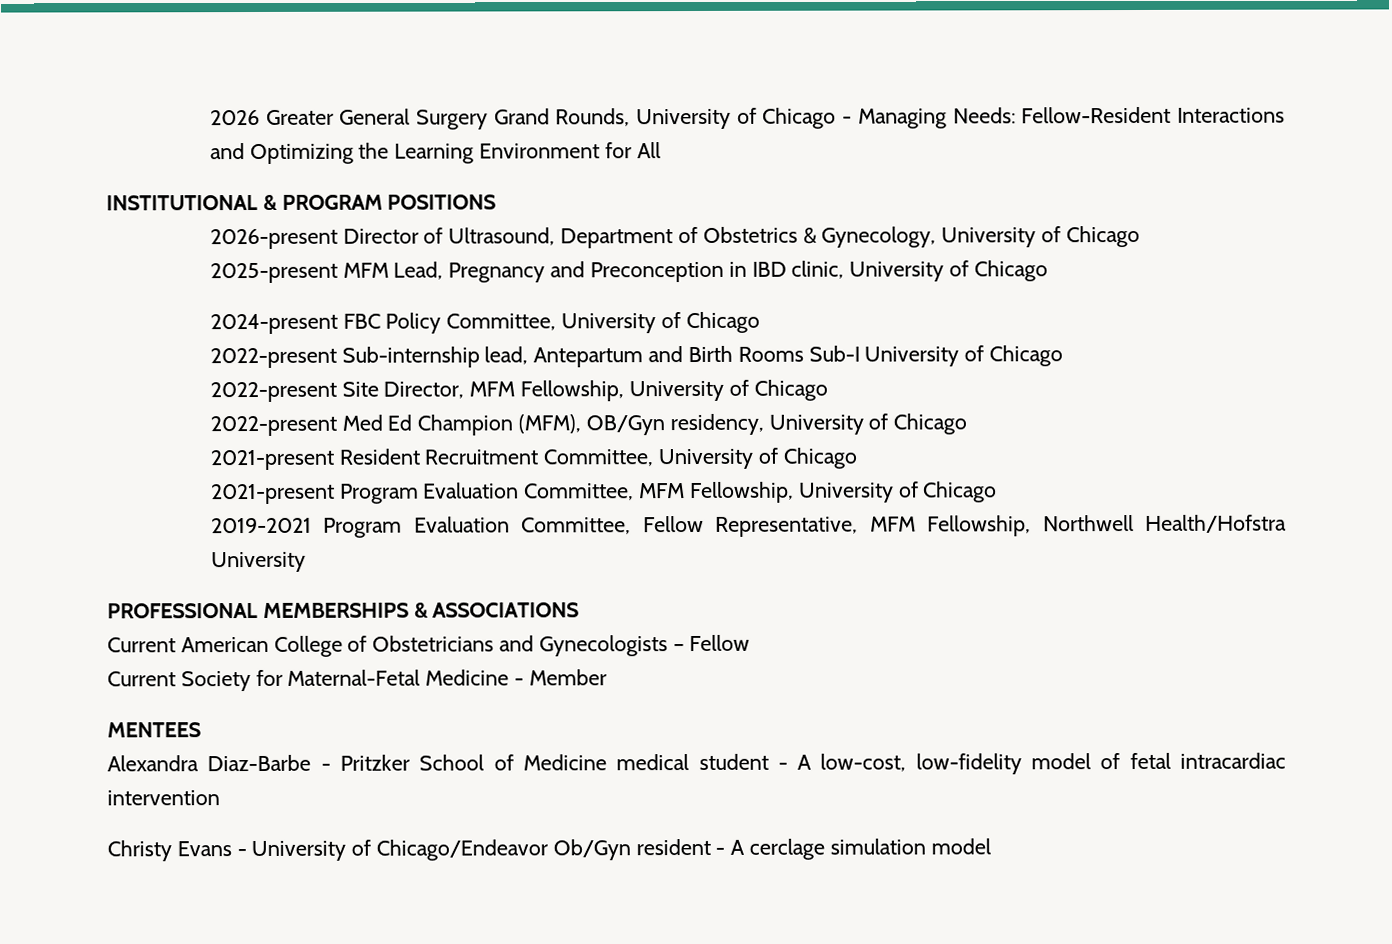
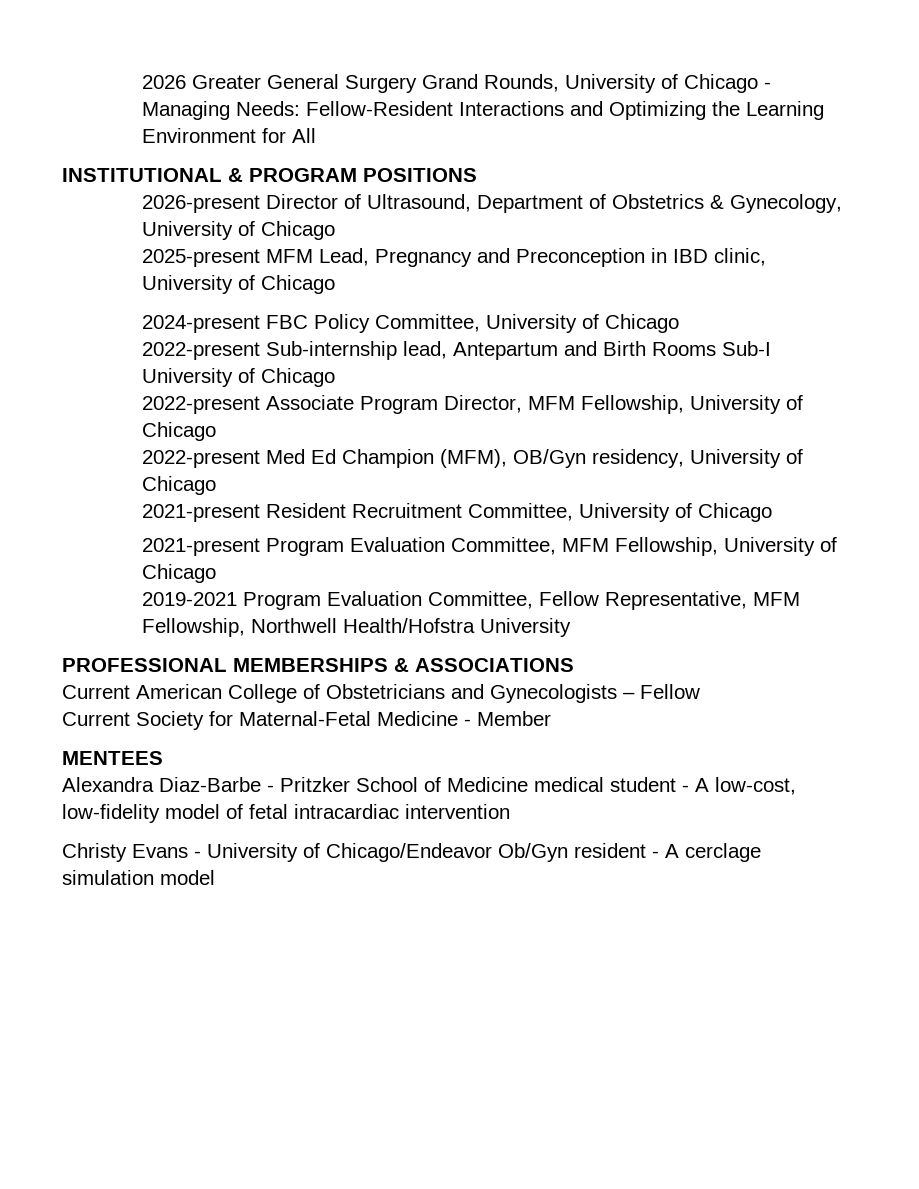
- 2022-present Site Director, MFM Fellowship, University of Chicago
+ 2022-present Associate Program Director, MFM Fellowship, University of Chicago

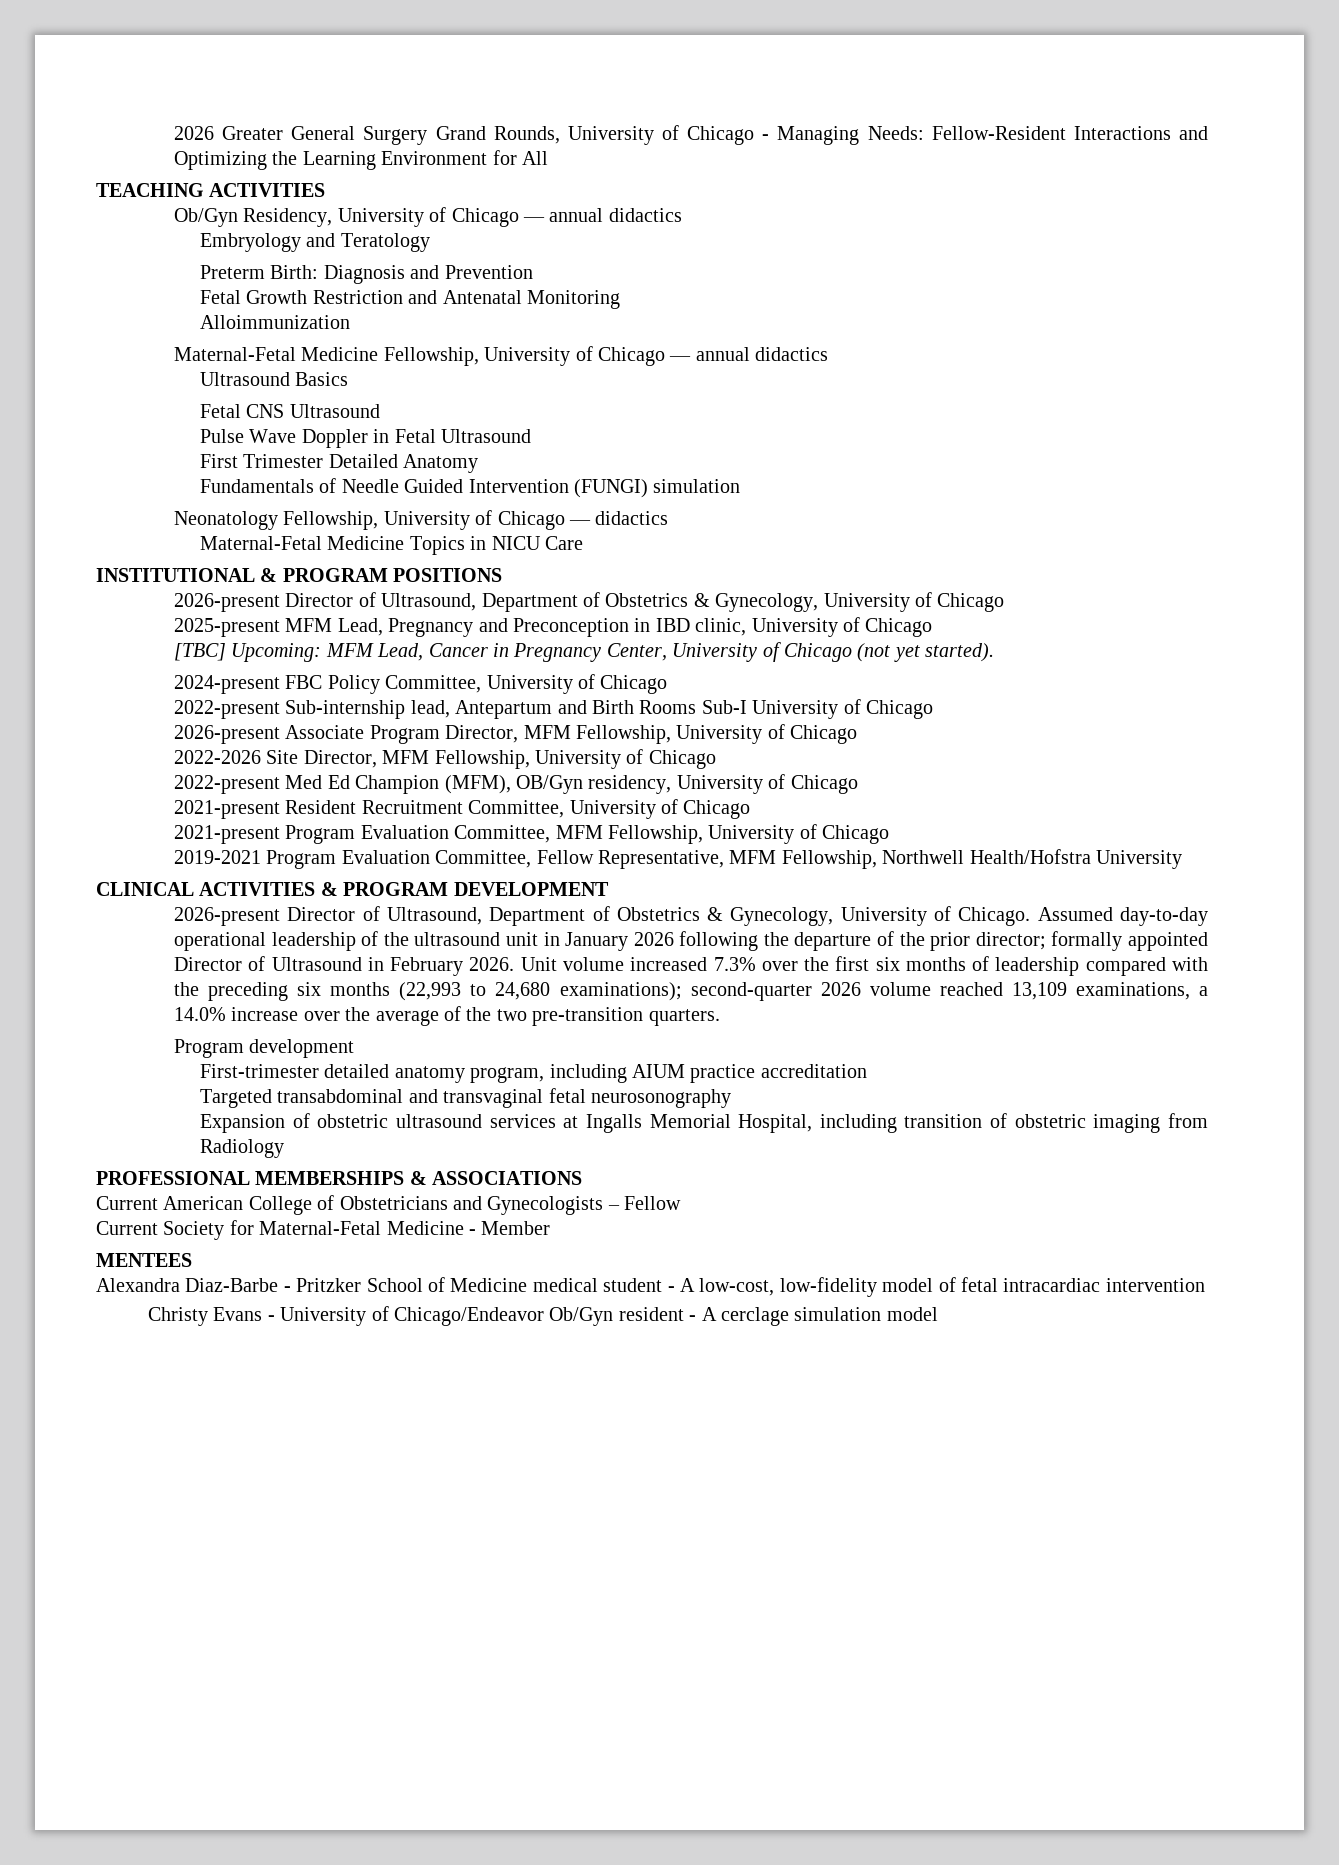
+ TEACHING ACTIVITIES
+ Ob/Gyn Residency, University of Chicago — annual didactics
+ Embryology and Teratology
+ Preterm Birth: Diagnosis and Prevention
+ Fetal Growth Restriction and Antenatal Monitoring
+ Alloimmunization
+ Maternal-Fetal Medicine Fellowship, University of Chicago — annual didactics
+ Ultrasound Basics
+ Fetal CNS Ultrasound
+ Pulse Wave Doppler in Fetal Ultrasound
+ First Trimester Detailed Anatomy
+ Fundamentals of Needle Guided Intervention (FUNGI) simulation
+ Neonatology Fellowship, University of Chicago — didactics
+ Maternal-Fetal Medicine Topics in NICU Care
+ [TBC] Upcoming: MFM Lead, Cancer in Pregnancy Center, University of Chicago (not yet started).
- 2022-present Associate Program Director, MFM Fellowship, University of Chicago
+ 2026-present Associate Program Director, MFM Fellowship, University of Chicago
+ 2022-2026 Site Director, MFM Fellowship, University of Chicago
+ CLINICAL ACTIVITIES & PROGRAM DEVELOPMENT
+ 2026-present Director of Ultrasound, Department of Obstetrics & Gynecology, University of Chicago. Assumed day-to-day operational leadership of the ultrasound unit in January 2026 following the departure of the prior director; formally appointed Director of Ultrasound in February 2026. Unit volume increased 7.3% over the first six months of leadership compared with the preceding six months (22,993 to 24,680 examinations); second-quarter 2026 volume reached 13,109 examinations, a 14.0% increase over the average of the two pre-transition quarters.
+ Program development
+ First-trimester detailed anatomy program, including AIUM practice accreditation
+ Targeted transabdominal and transvaginal fetal neurosonography
+ Expansion of obstetric ultrasound services at Ingalls Memorial Hospital, including transition of obstetric imaging from Radiology

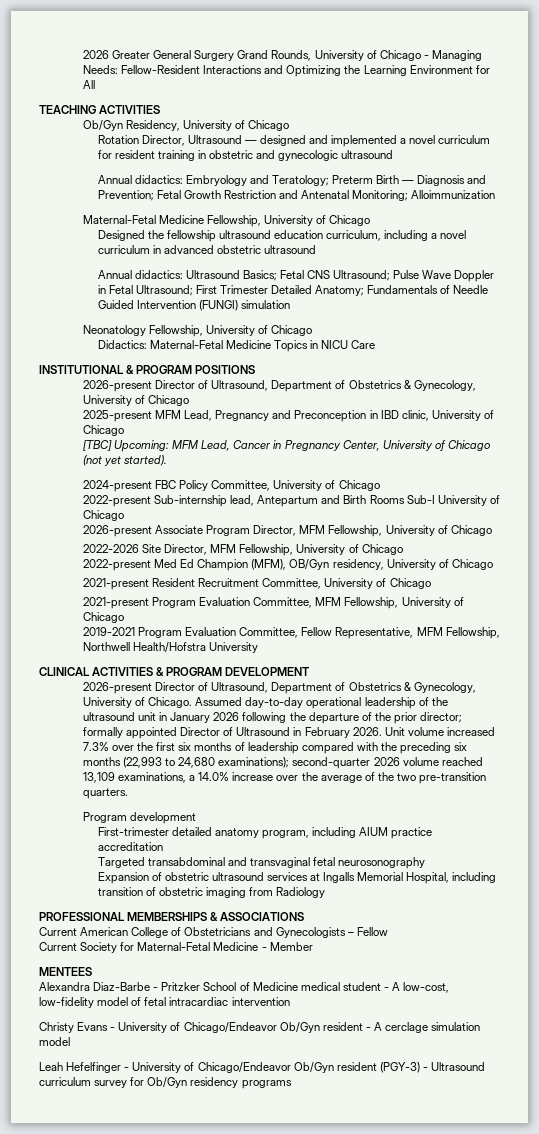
- Ob/Gyn Residency, University of Chicago — annual didactics
- Embryology and Teratology
- Preterm Birth: Diagnosis and Prevention
- Fetal Growth Restriction and Antenatal Monitoring
- Alloimmunization
+ Ob/Gyn Residency, University of Chicago
+ Rotation Director, Ultrasound — designed and implemented a novel curriculum for resident training in obstetric and gynecologic ultrasound
+ Annual didactics: Embryology and Teratology; Preterm Birth — Diagnosis and Prevention; Fetal Growth Restriction and Antenatal Monitoring; Alloimmunization
- Maternal-Fetal Medicine Fellowship, University of Chicago — annual didactics
- Ultrasound Basics
- Fetal CNS Ultrasound
- Pulse Wave Doppler in Fetal Ultrasound
- First Trimester Detailed Anatomy
- Fundamentals of Needle Guided Intervention (FUNGI) simulation
+ Maternal-Fetal Medicine Fellowship, University of Chicago
+ Designed the fellowship ultrasound education curriculum, including a novel curriculum in advanced obstetric ultrasound
+ Annual didactics: Ultrasound Basics; Fetal CNS Ultrasound; Pulse Wave Doppler in Fetal Ultrasound; First Trimester Detailed Anatomy; Fundamentals of Needle Guided Intervention (FUNGI) simulation
- Neonatology Fellowship, University of Chicago — didactics
- Maternal-Fetal Medicine Topics in NICU Care
+ Neonatology Fellowship, University of Chicago
+ Didactics: Maternal-Fetal Medicine Topics in NICU Care
+ Leah Hefelfinger - University of Chicago/Endeavor Ob/Gyn resident (PGY-3) - Ultrasound curriculum survey for Ob/Gyn residency programs

